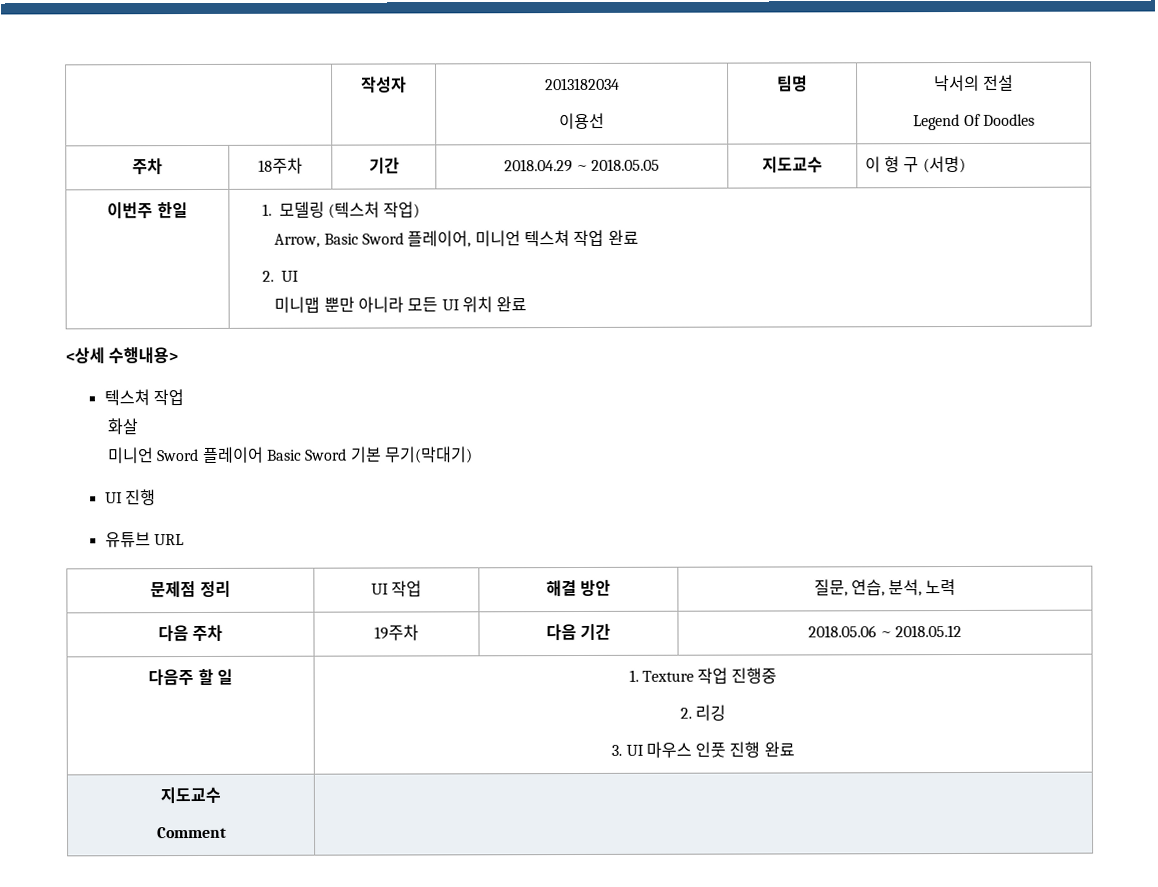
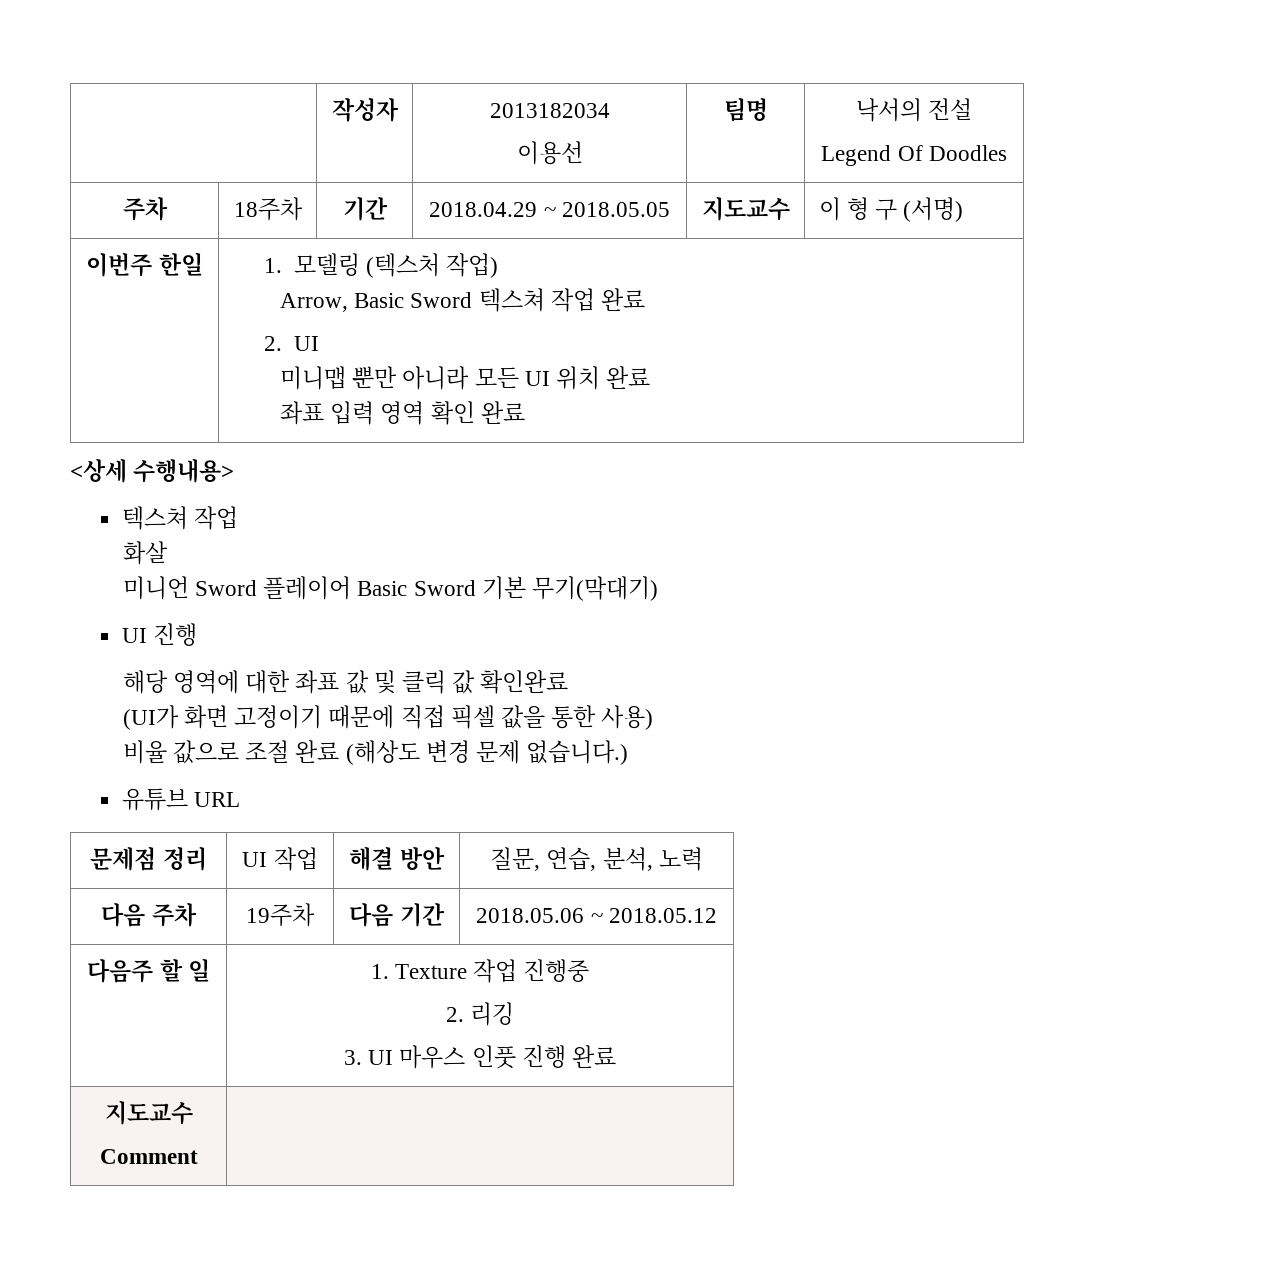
  이번주 한일 | 1. 모델링 (텍스처 작업)
- Arrow, Basic Sword 플레이어, 미니언 텍스쳐 작업 완료
+ Arrow, Basic Sword 텍스쳐 작업 완료
  2. UI
  미니맵 뿐만 아니라 모든 UI 위치 완료
+ 좌표 입력 영역 확인 완료
+ 해당 영역에 대한 좌표 값 및 클릭 값 확인완료
+ (UI가 화면 고정이기 때문에 직접 픽셀 값을 통한 사용)
+ 비율 값으로 조절 완료 (해상도 변경 문제 없습니다.)

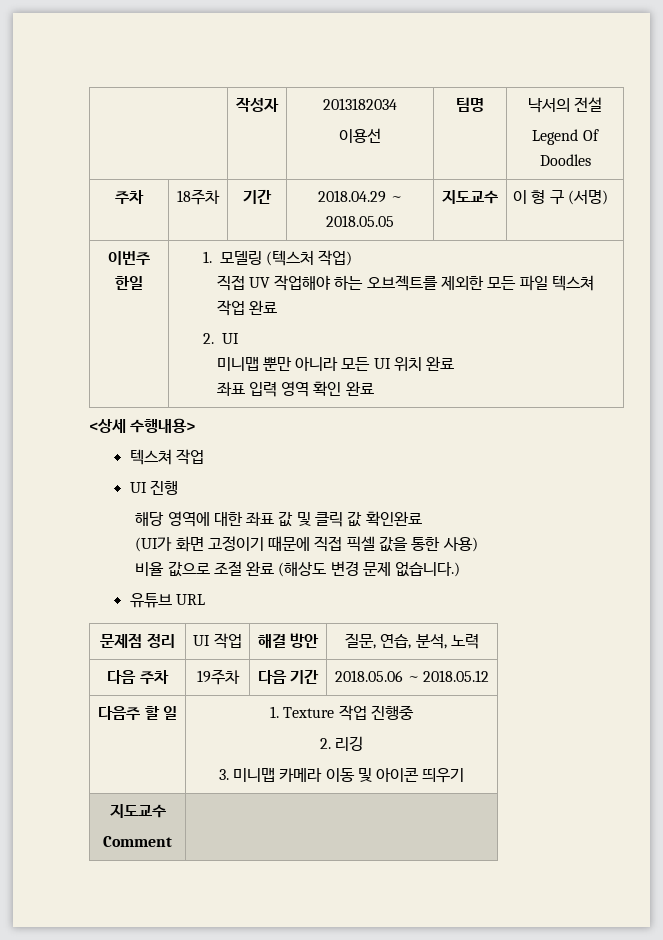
  이번주 한일 | 1. 모델링 (텍스처 작업)
- Arrow, Basic Sword 텍스쳐 작업 완료
+ 직접 UV 작업해야 하는 오브젝트를 제외한 모든 파일 텍스쳐 작업 완료
- 화살
- 미니언 Sword 플레이어 Basic Sword 기본 무기(막대기)
  다음주 할 일 | 1. Texture 작업 진행중
  2. 리깅
- 3. UI 마우스 인풋 진행 완료
+ 3. 미니맵 카메라 이동 및 아이콘 띄우기

